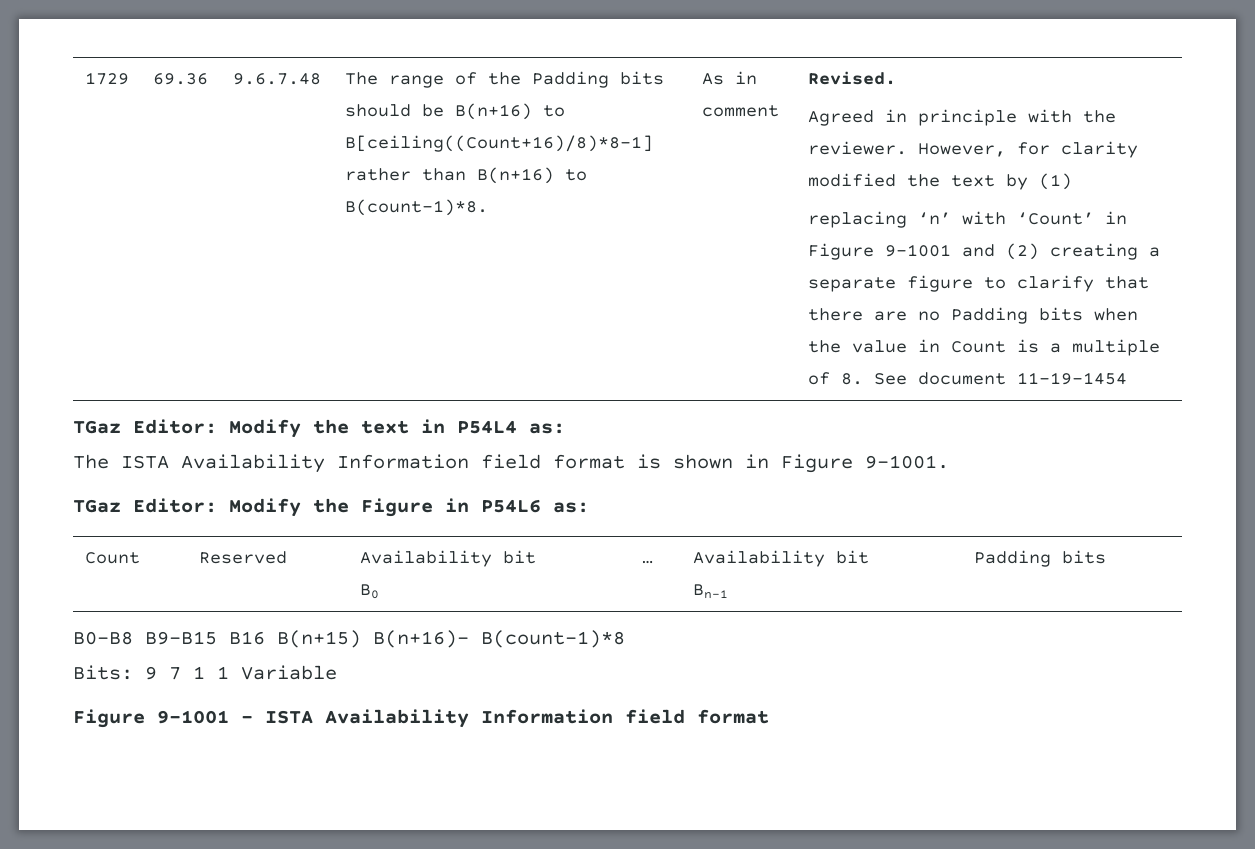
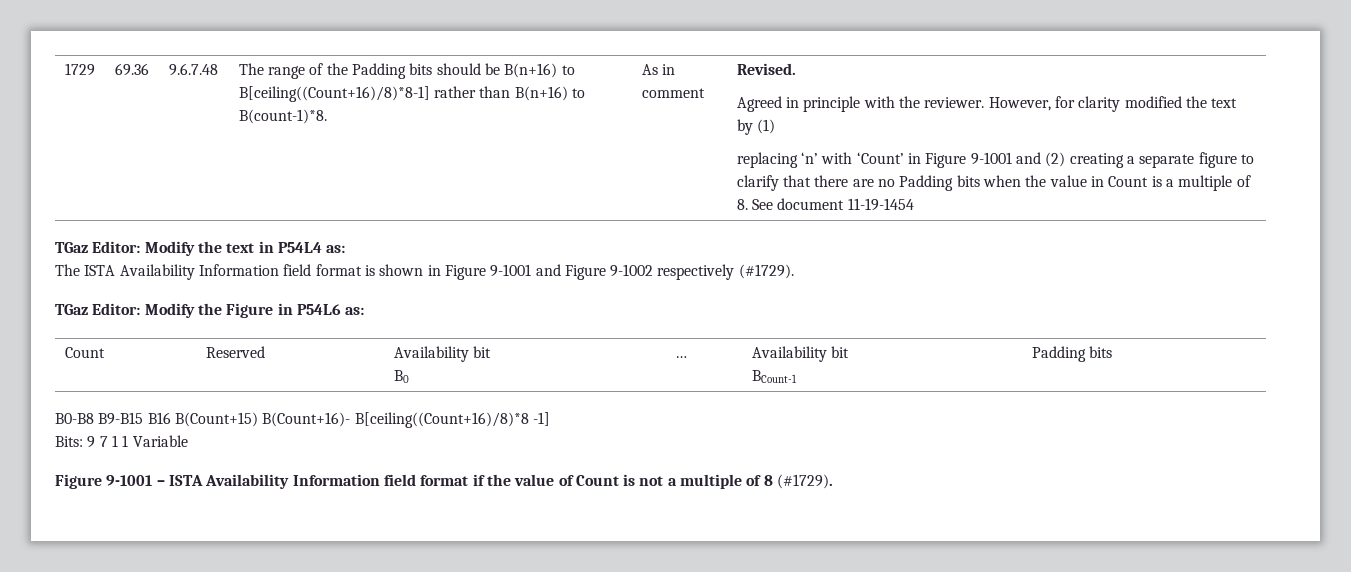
- The ISTA Availability Information field format is shown in Figure 9-1001.
+ The ISTA Availability Information field format is shown in Figure 9-1001 and Figure 9-1002 respectively (#1729).
  Count | Reserved | Availability bit
  B0 | … | Availability bit
- Bn-1 | Padding bits
+ BCount-1 | Padding bits
- B0-B8 B9-B15 B16 B(n+15) B(n+16)- B(count-1)*8
+ B0-B8 B9-B15 B16 B(Count+15) B(Count+16)- B[ceiling((Count+16)/8)*8 -1]
- Figure 9-1001 – ISTA Availability Information field format
+ Figure 9-1001 – ISTA Availability Information field format if the value of Count is not a multiple of 8 (#1729).

